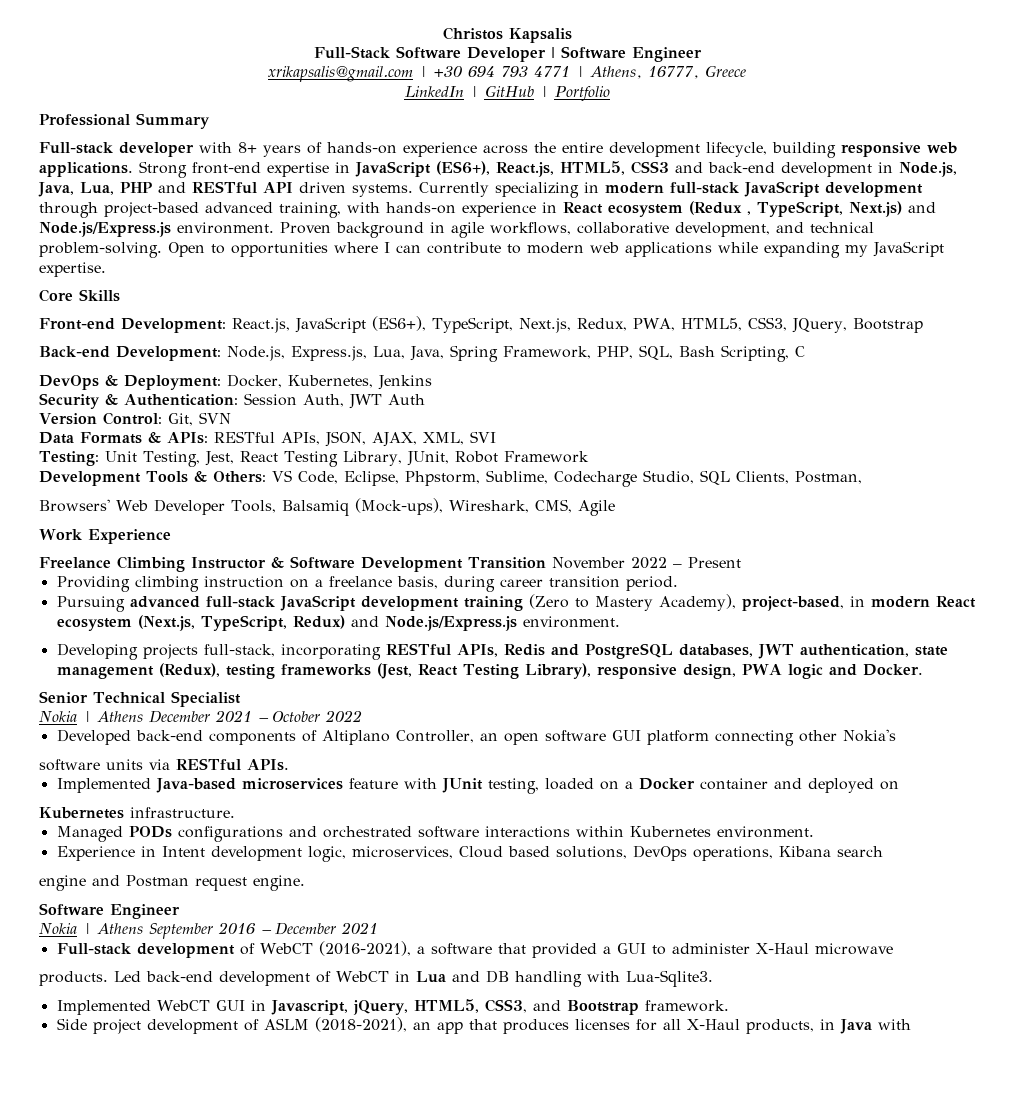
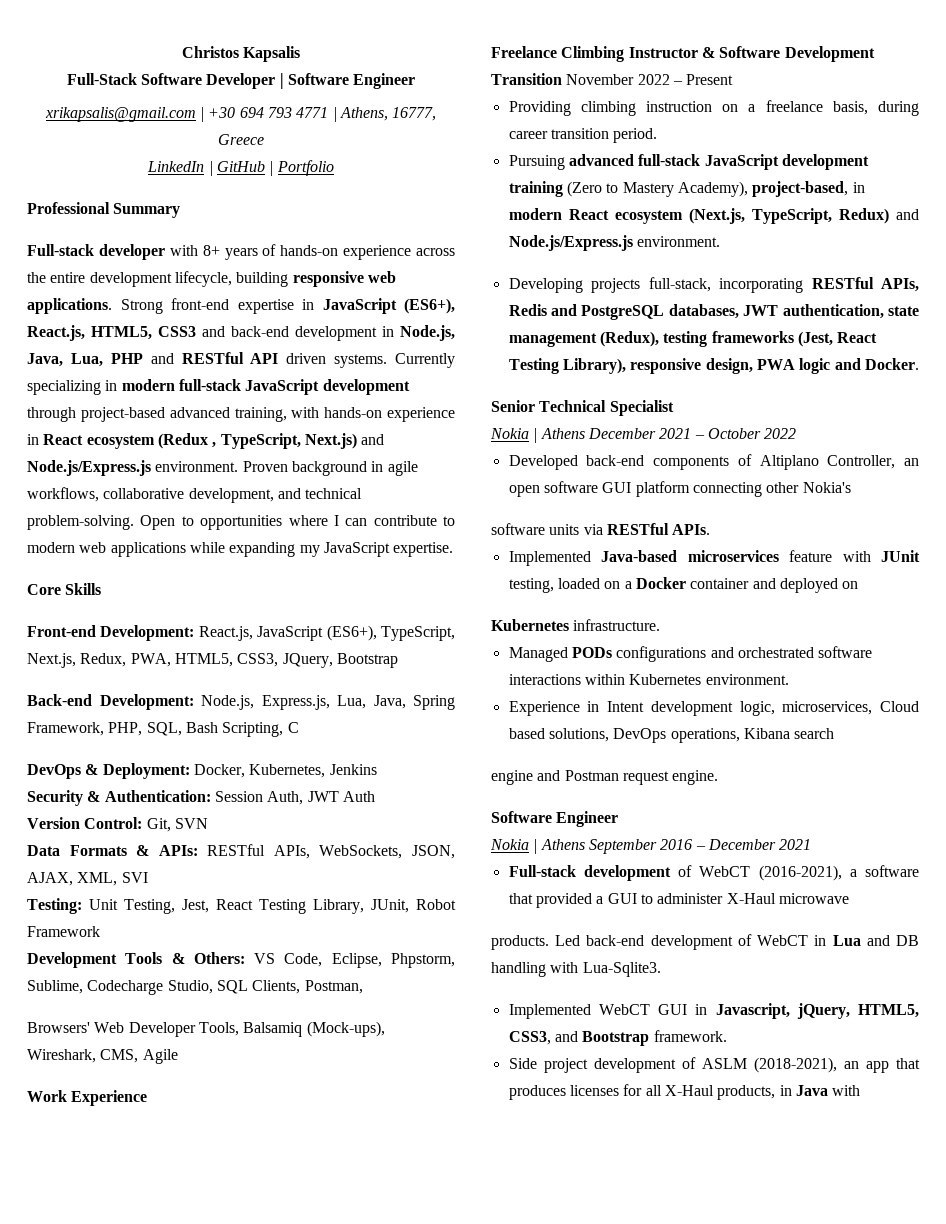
- Data Formats & APIs: RESTful APIs, JSON, AJAX, XML, SVI
+ Data Formats & APIs: RESTful APIs, WebSockets, JSON, AJAX, XML, SVI

